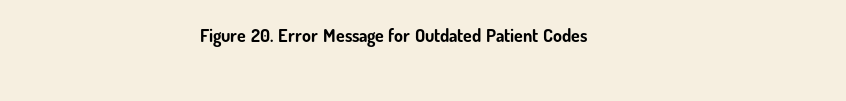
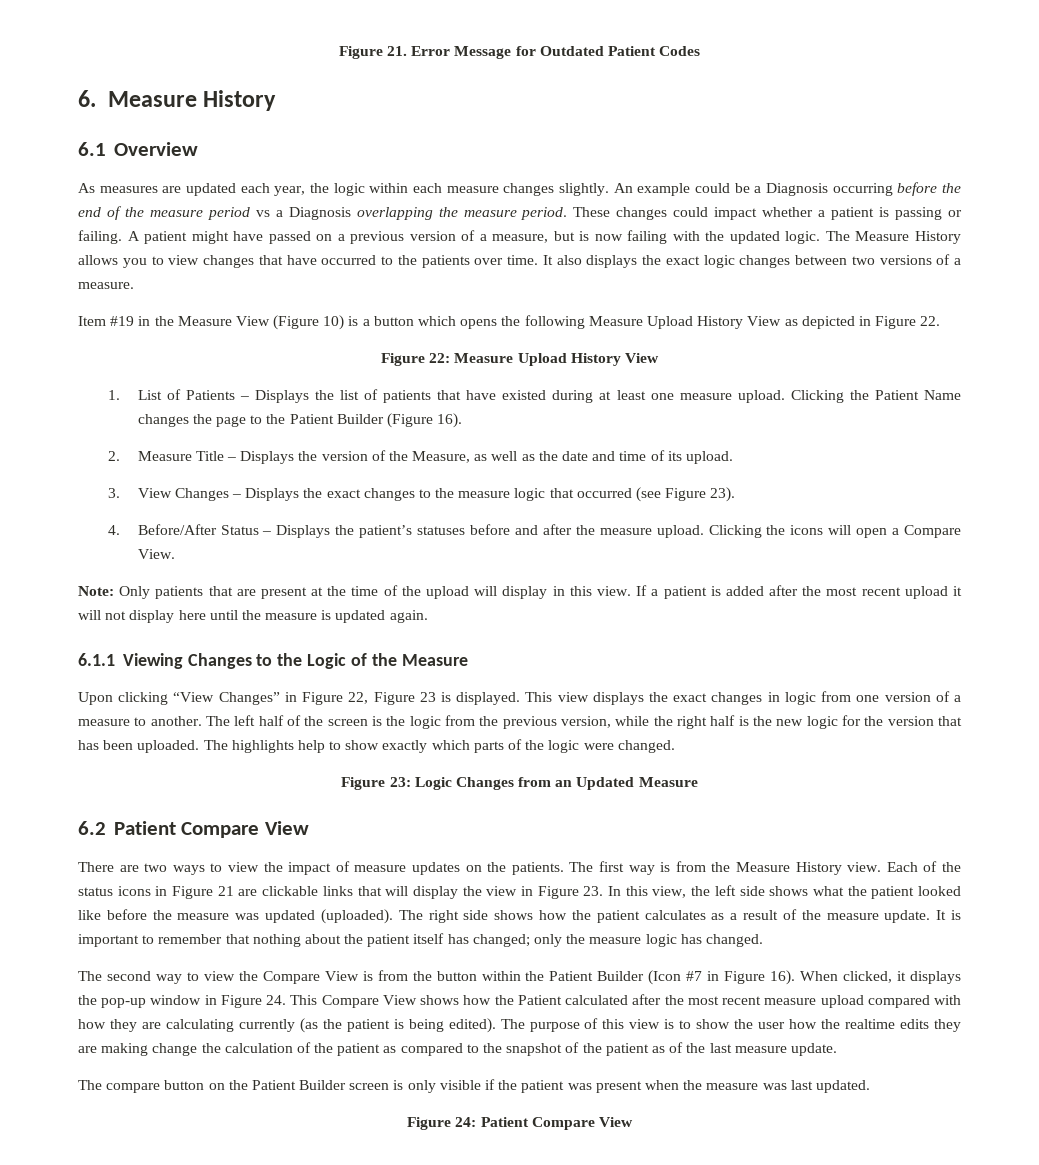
- Figure 20. Error Message for Outdated Patient Codes
+ Figure 21. Error Message for Outdated Patient Codes
+ 6. Measure History
+ 6.1 Overview
+ As measures are updated each year, the logic within each measure changes slightly. An example could be a Diagnosis occurring before the end of the measure period vs a Diagnosis overlapping the measure period. These changes could impact whether a patient is passing or failing. A patient might have passed on a previous version of a measure, but is now failing with the updated logic. The Measure History allows you to view changes that have occurred to the patients over time. It also displays the exact logic changes between two versions of a measure.
+ Item #19 in the Measure View (Figure 10) is a button which opens the following Measure Upload History View as depicted in Figure 22.
+ Figure 22: Measure Upload History View
+ 1. List of Patients – Displays the list of patients that have existed during at least one measure upload. Clicking the Patient Name changes the page to the Patient Builder (Figure 16).
+ 2. Measure Title – Displays the version of the Measure, as well as the date and time of its upload.
+ 3. View Changes – Displays the exact changes to the measure logic that occurred (see Figure 23).
+ 4. Before/After Status – Displays the patient’s statuses before and after the measure upload. Clicking the icons will open a Compare View.
+ Note: Only patients that are present at the time of the upload will display in this view. If a patient is added after the most recent upload it will not display here until the measure is updated again.
+ 6.1.1 Viewing Changes to the Logic of the Measure
+ Upon clicking “View Changes” in Figure 22, Figure 23 is displayed. This view displays the exact changes in logic from one version of a measure to another. The left half of the screen is the logic from the previous version, while the right half is the new logic for the version that has been uploaded. The highlights help to show exactly which parts of the logic were changed.
+ Figure 23: Logic Changes from an Updated Measure
+ 6.2 Patient Compare View
+ There are two ways to view the impact of measure updates on the patients. The first way is from the Measure History view. Each of the status icons in Figure 21 are clickable links that will display the view in Figure 23. In this view, the left side shows what the patient looked like before the measure was updated (uploaded). The right side shows how the patient calculates as a result of the measure update. It is important to remember that nothing about the patient itself has changed; only the measure logic has changed.
+ The second way to view the Compare View is from the button within the Patient Builder (Icon #7 in Figure 16). When clicked, it displays the pop-up window in Figure 24. This Compare View shows how the Patient calculated after the most recent measure upload compared with how they are calculating currently (as the patient is being edited). The purpose of this view is to show the user how the realtime edits they are making change the calculation of the patient as compared to the snapshot of the patient as of the last measure update.
+ The compare button on the Patient Builder screen is only visible if the patient was present when the measure was last updated.
+ Figure 24: Patient Compare View

